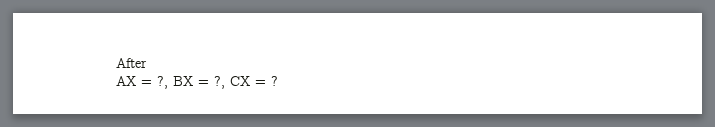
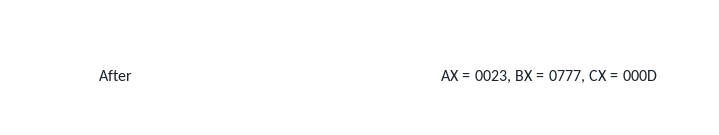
- AX = ?, BX = ?, CX = ?
+ AX = 0023, BX = 0777, CX = 000D

